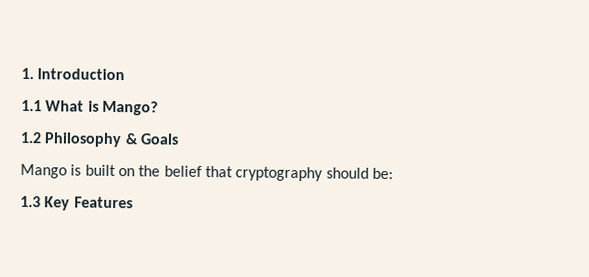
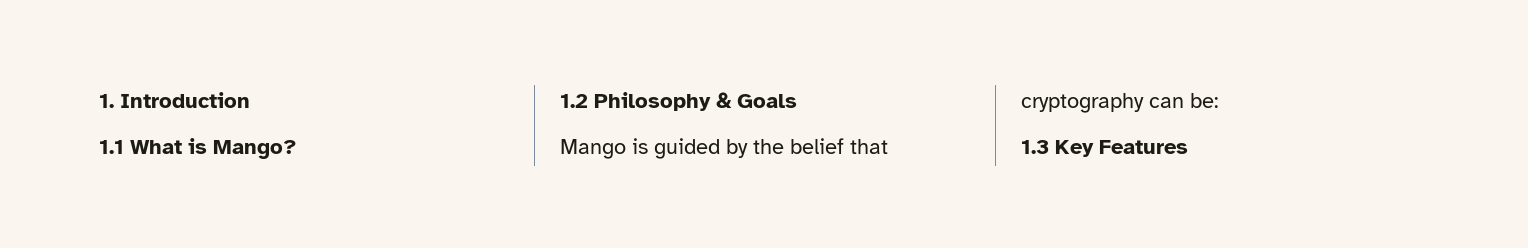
- Mango is built on the belief that cryptography should be:
+ Mango is guided by the belief that cryptography can be:

